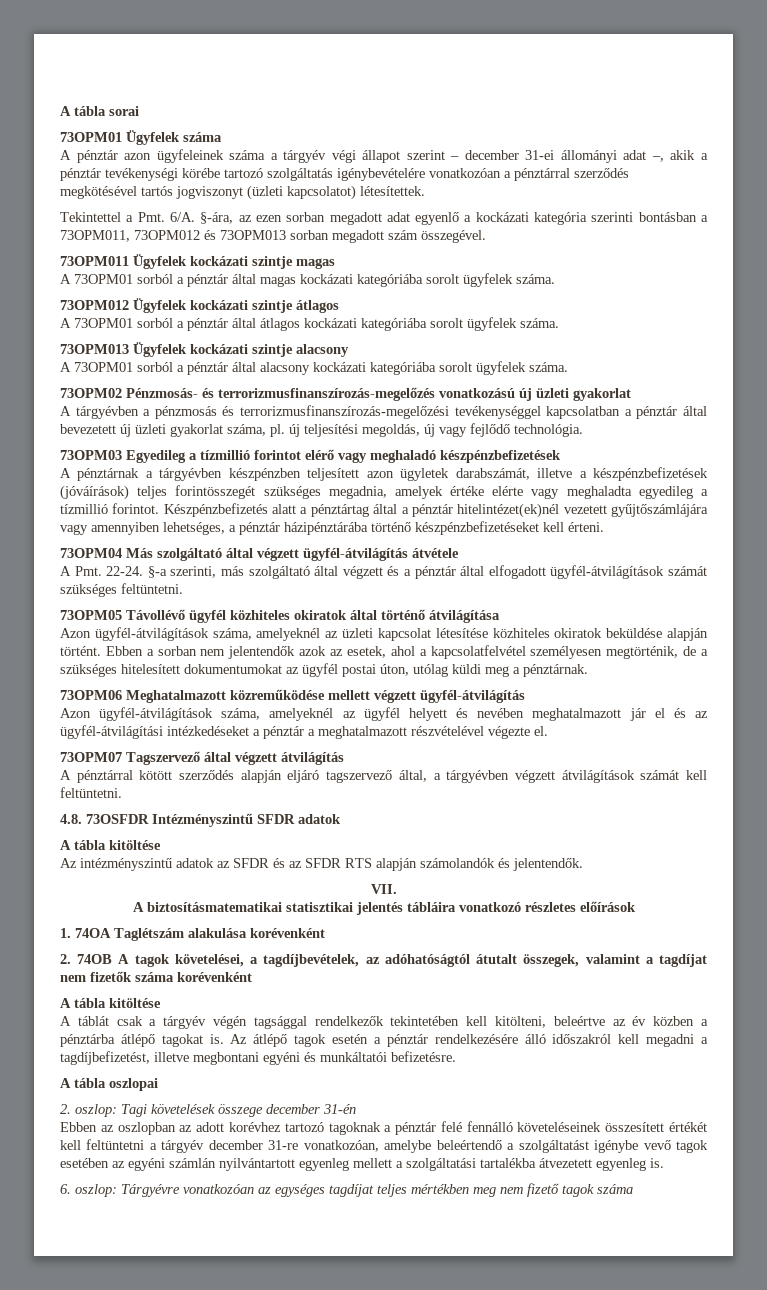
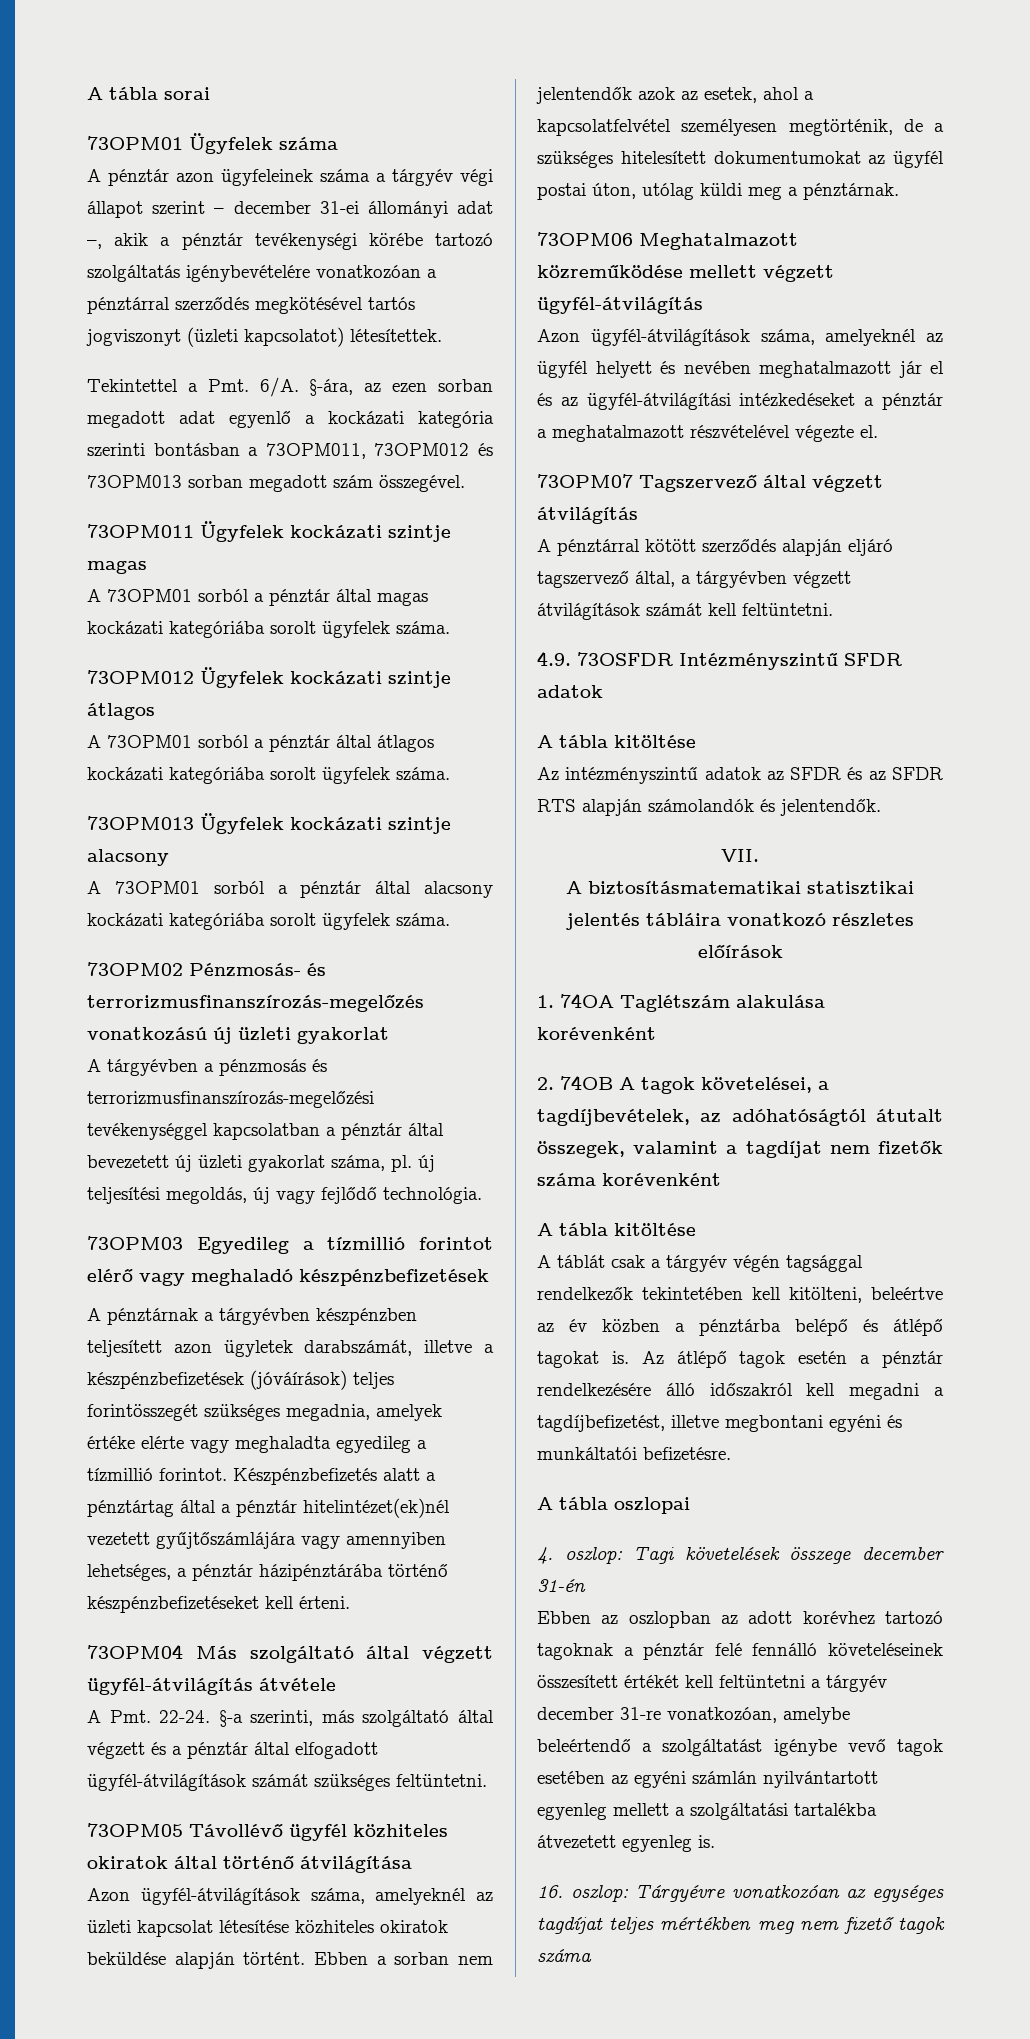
- 4.8. 73OSFDR Intézményszintű SFDR adatok
+ 4.9. 73OSFDR Intézményszintű SFDR adatok
- A táblát csak a tárgyév végén tagsággal rendelkezők tekintetében kell kitölteni, beleértve az év közben a pénztárba átlépő tagokat is.
+ A táblát csak a tárgyév végén tagsággal rendelkezők tekintetében kell kitölteni, beleértve az év közben a pénztárba belépő és átlépő tagokat is.
- 2. oszlop: Tagi követelések összege december 31-én
+ 4. oszlop: Tagi követelések összege december 31-én
- 6. oszlop: Tárgyévre vonatkozóan az egységes tagdíjat teljes mértékben meg nem fizető tagok száma
+ 16. oszlop: Tárgyévre vonatkozóan az egységes tagdíjat teljes mértékben meg nem fizető tagok száma

